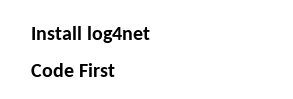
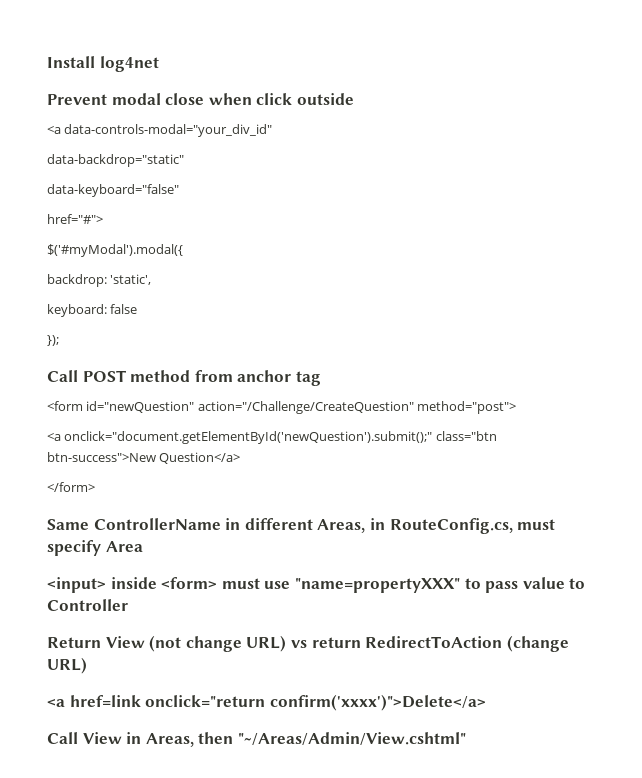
- Code First
+ Prevent modal close when click outside
+ <a data-controls-modal="your_div_id"
+ data-backdrop="static"
+ data-keyboard="false"
+ href="#">
+ $('#myModal').modal({
+ backdrop: 'static',
+ keyboard: false
+ });
+ Call POST method from anchor tag
+ <form id="newQuestion" action="/Challenge/CreateQuestion" method="post">
+ <a onclick="document.getElementById('newQuestion').submit();" class="btn btn-success">New Question</a>
+ </form>
+ Same ControllerName in different Areas, in RouteConfig.cs, must specify Area
+ <input> inside <form> must use "name=propertyXXX" to pass value to Controller
+ Return View (not change URL) vs return RedirectToAction (change URL)
+ <a href=link onclick="return confirm('xxxx')">Delete</a>
+ Call View in Areas, then "~/Areas/Admin/View.cshtml"

